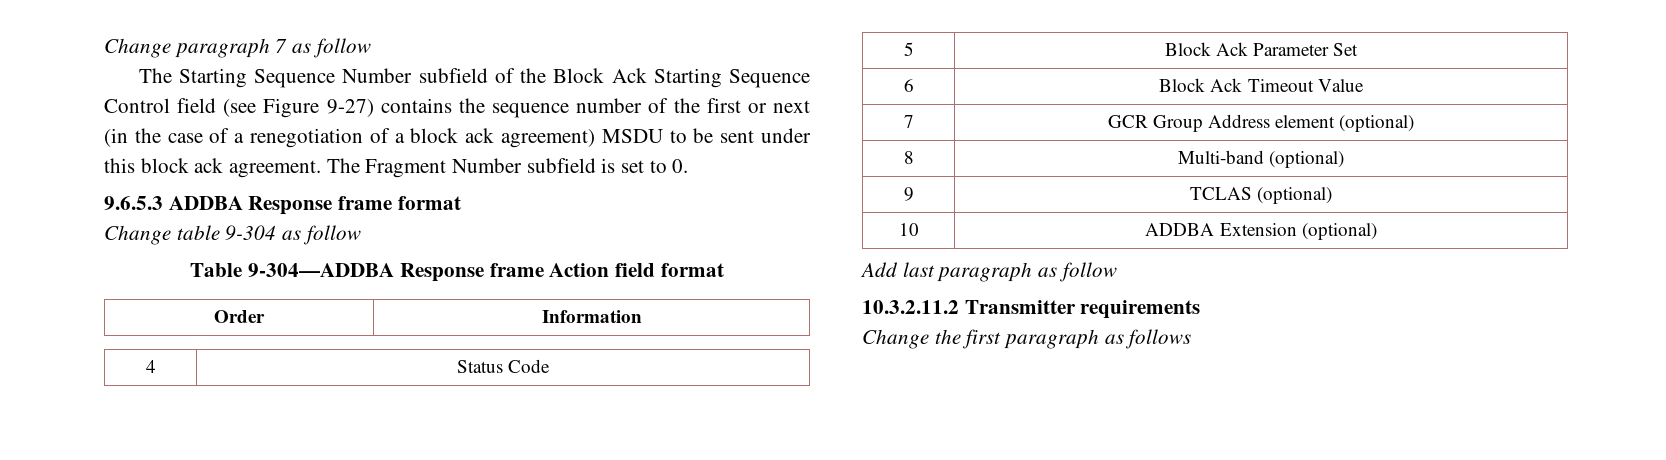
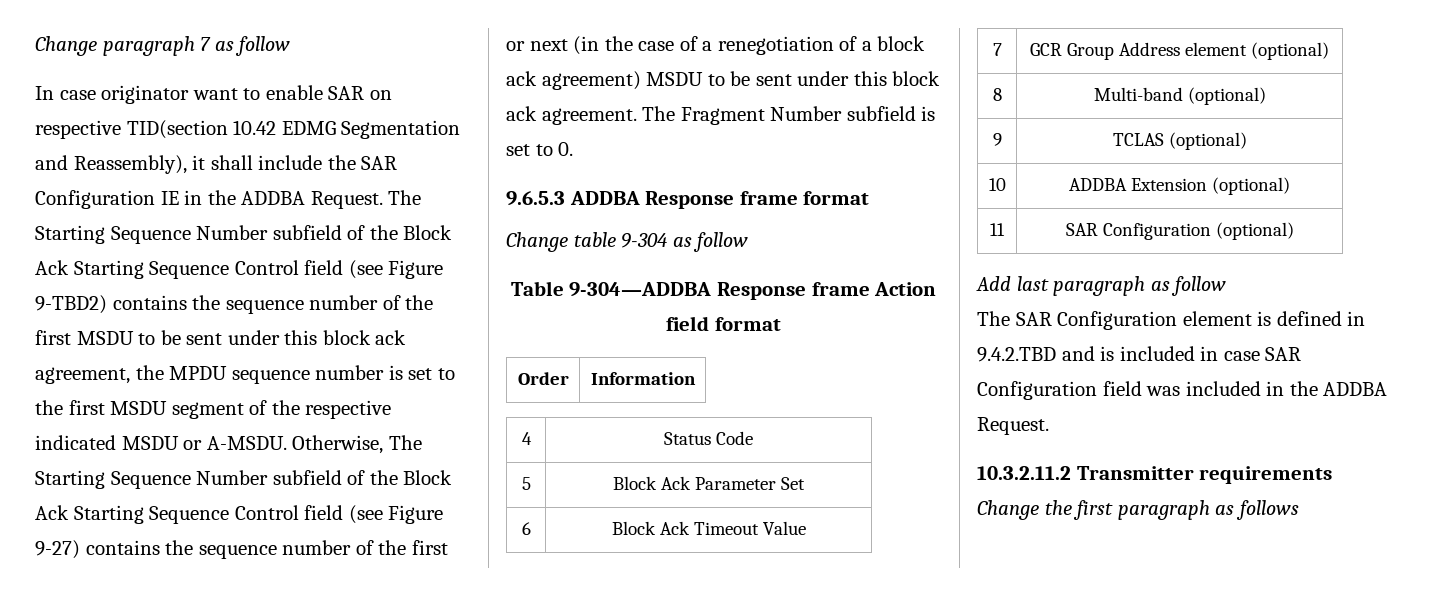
- The Starting Sequence Number subfield of the Block Ack Starting Sequence Control field (see Figure 9-27) contains the sequence number of the first or next (in the case of a renegotiation of a block ack agreement) MSDU to be sent under this block ack agreement.
+ In case originator want to enable SAR on respective TID(section 10.42 EDMG Segmentation and Reassembly), it shall include the SAR Configuration IE in the ADDBA Request. The Starting Sequence Number subfield of the Block Ack Starting Sequence Control field (see Figure 9-TBD2) contains the sequence number of the first MSDU to be sent under this block ack agreement, the MPDU sequence number is set to the first MSDU segment of the respective indicated MSDU or A-MSDU. Otherwise, The Starting Sequence Number subfield of the Block Ack Starting Sequence Control field (see Figure 9-27) contains the sequence number of the first or next (in the case of a renegotiation of a block ack agreement) MSDU to be sent under this block ack agreement.
+ 11 | SAR Configuration (optional)
+ The SAR Configuration element is defined in 9.4.2.TBD and is included in case SAR Configuration field was included in the ADDBA Request.

